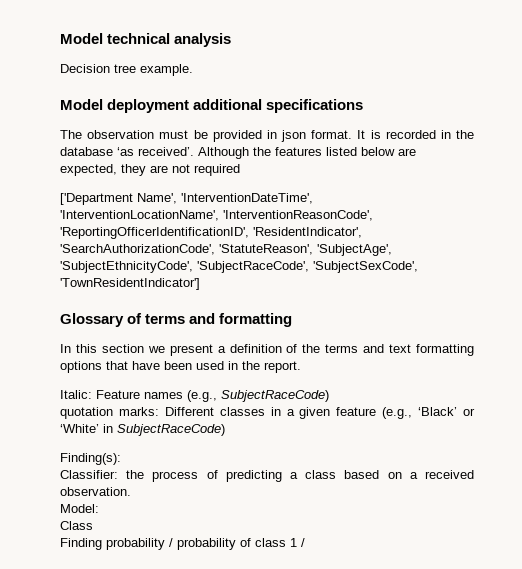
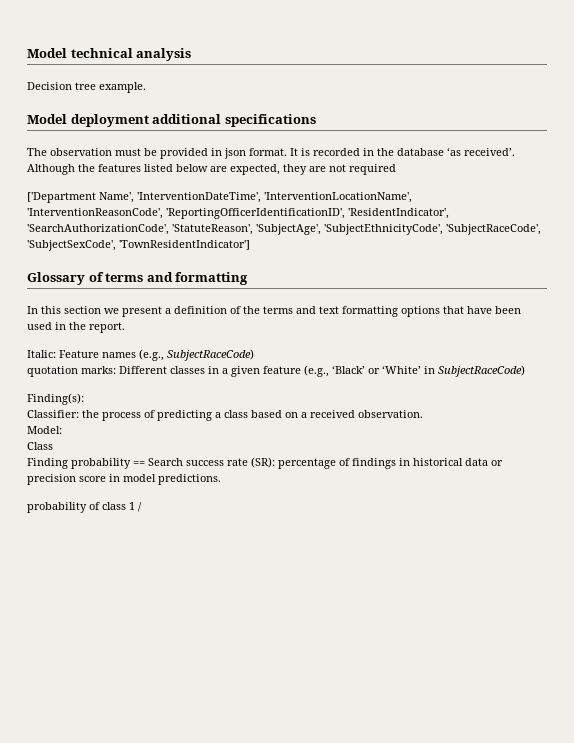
- Finding probability / probability of class 1 /
+ Finding probability == Search success rate (SR): percentage of findings in historical data or precision score in model predictions.
+ probability of class 1 /

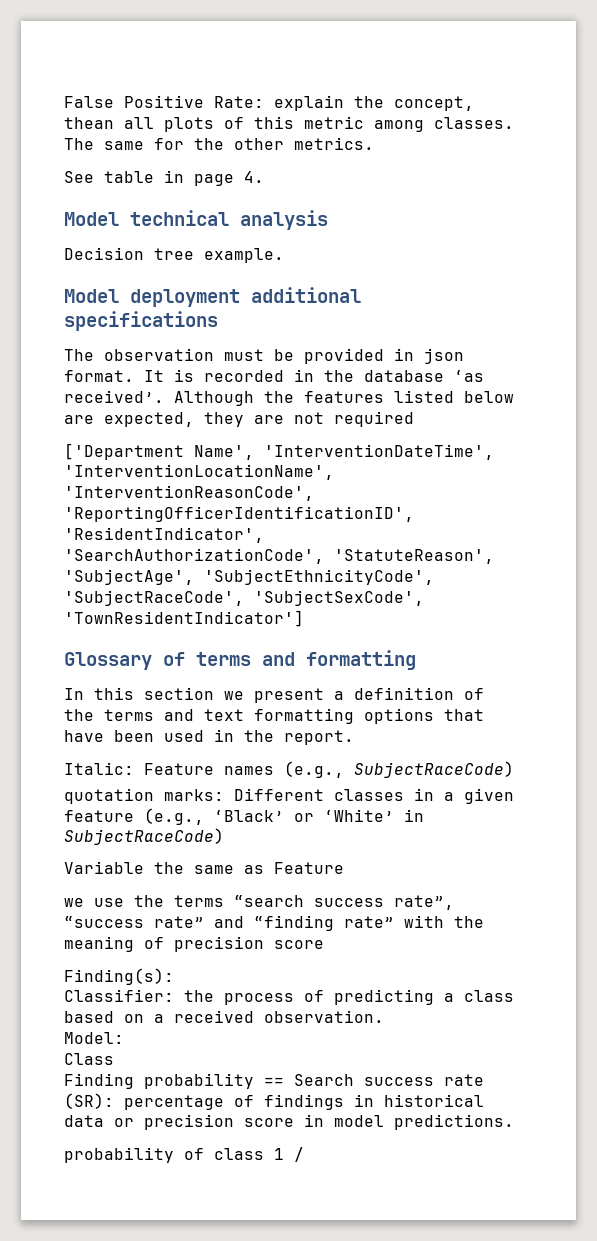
+ False Positive Rate: explain the concept, thean all plots of this metric among classes. The same for the other metrics.
+ See table in page 4.
+ Variable the same as Feature
+ we use the terms “search success rate”, “success rate” and “finding rate” with the meaning of precision score

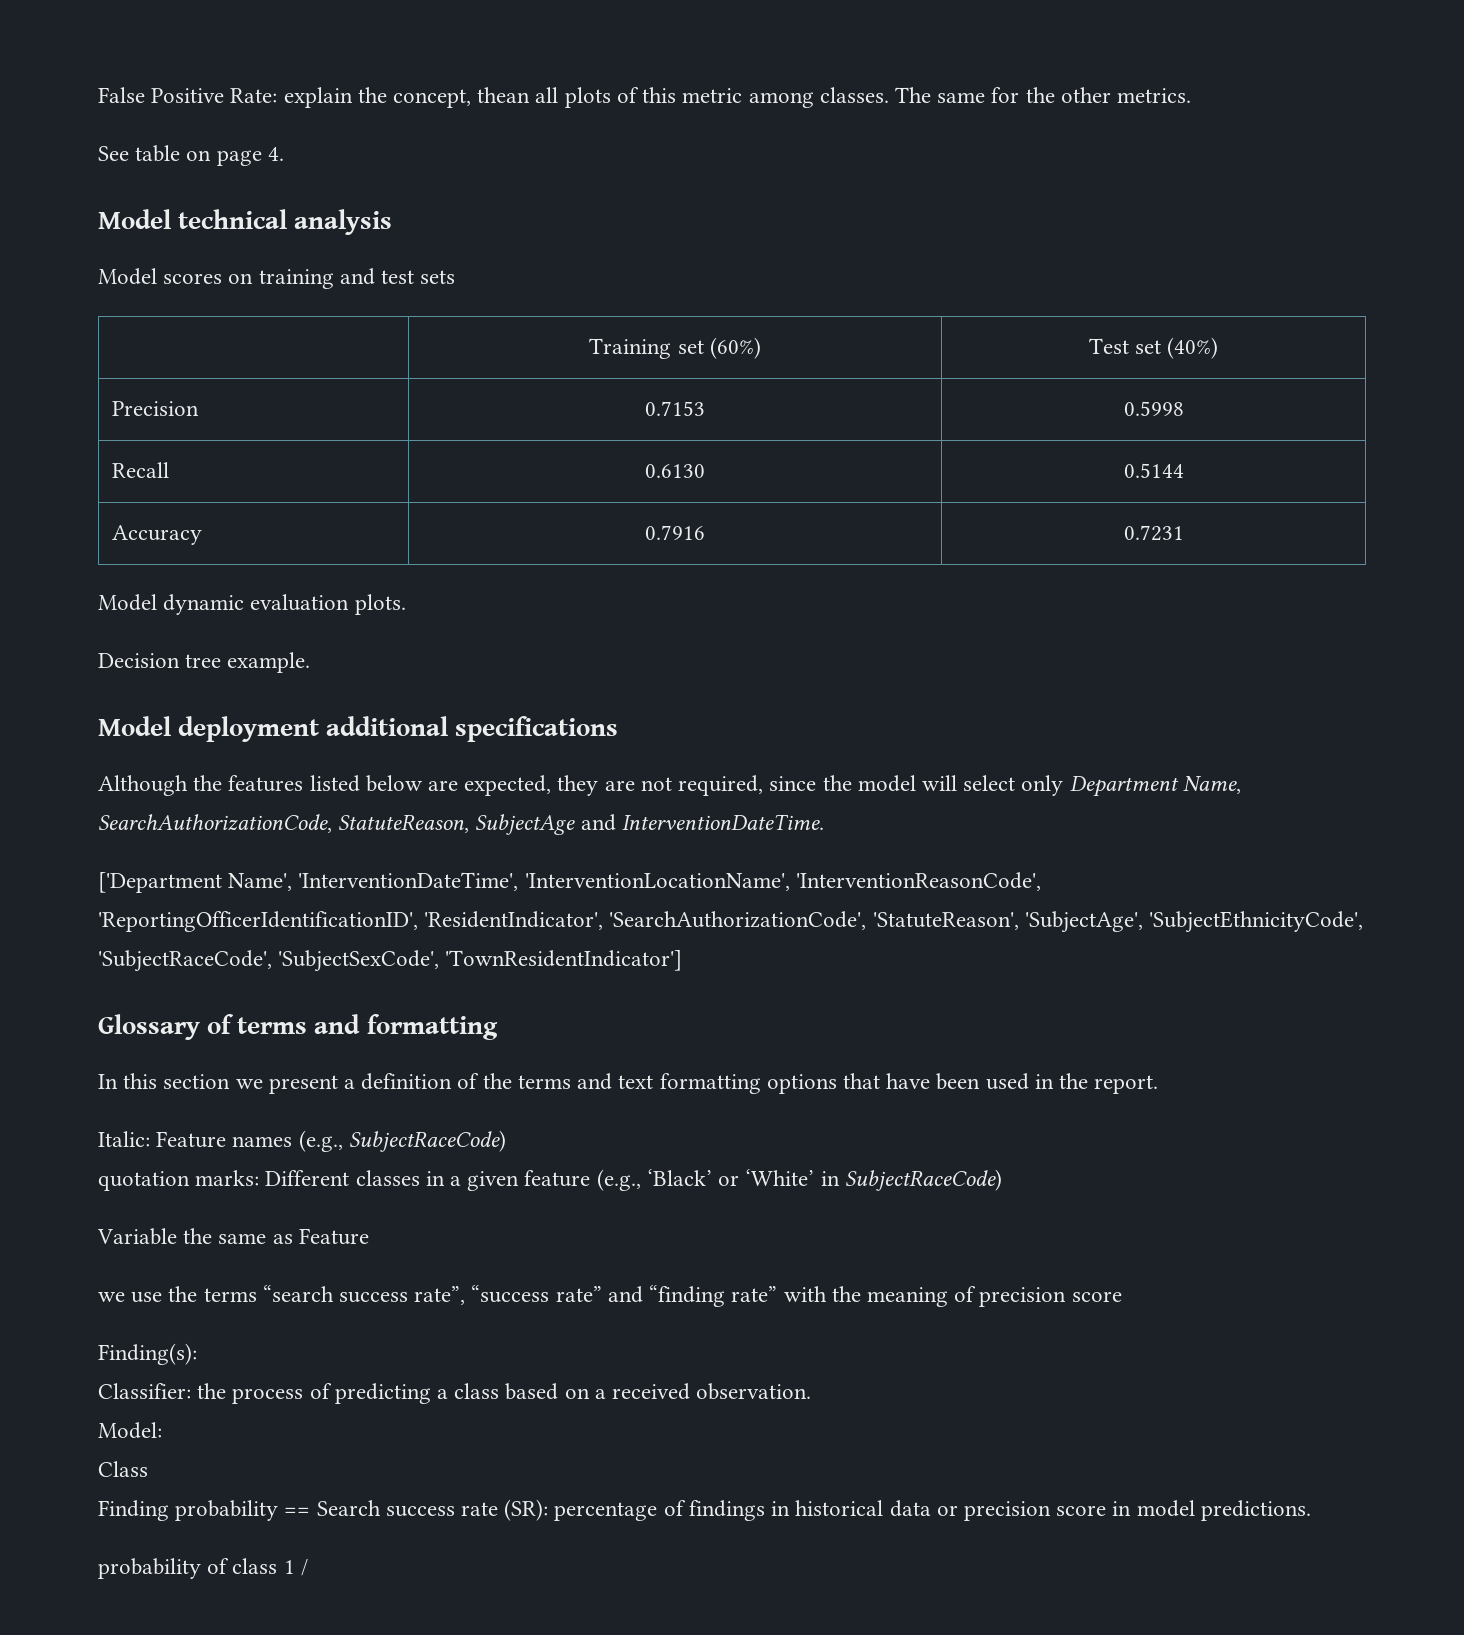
- See table in page 4.
+ See table on page 4.
+ Model scores on training and test sets
+ | Training set (60%) | Test set (40%)
+ Precision | 0.7153 | 0.5998
+ Recall | 0.6130 | 0.5144
+ Accuracy | 0.7916 | 0.7231
+ Model dynamic evaluation plots.
- The observation must be provided in json format. It is recorded in the database ‘as received’. Although the features listed below are expected, they are not required
+ Although the features listed below are expected, they are not required, since the model will select only Department Name, SearchAuthorizationCode, StatuteReason, SubjectAge and InterventionDateTime.

